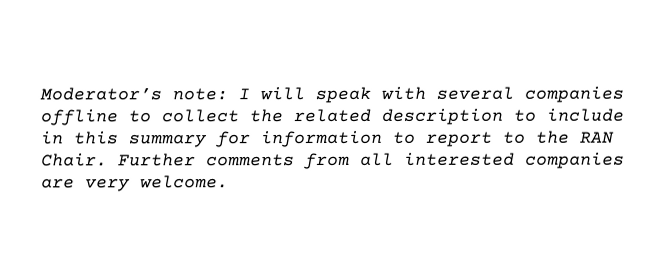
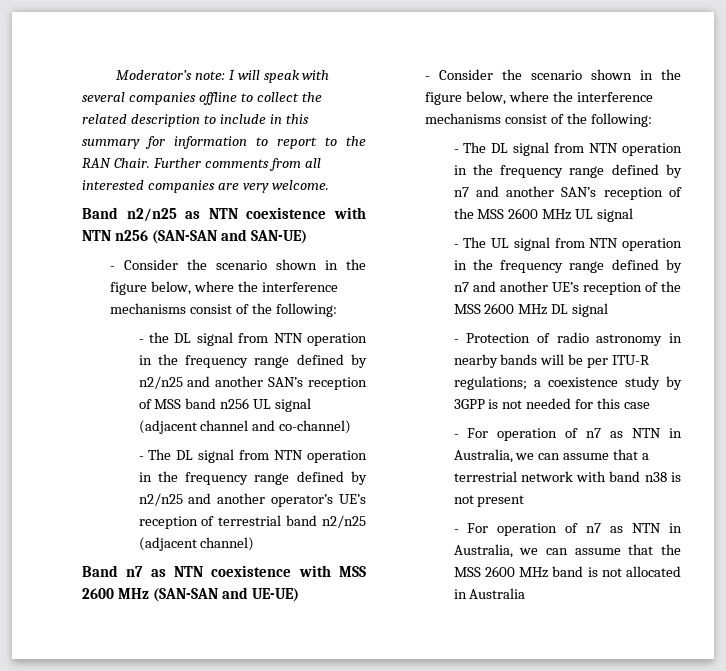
+ Band n2/n25 as NTN coexistence with NTN n256 (SAN-SAN and SAN-UE)
+ - Consider the scenario shown in the figure below, where the interference mechanisms consist of the following:
+ - the DL signal from NTN operation in the frequency range defined by n2/n25 and another SAN’s reception of MSS band n256 UL signal (adjacent channel and co-channel)
+ - The DL signal from NTN operation in the frequency range defined by n2/n25 and another operator’s UE’s reception of terrestrial band n2/n25 (adjacent channel)
+ Band n7 as NTN coexistence with MSS 2600 MHz (SAN-SAN and UE-UE)
+ - Consider the scenario shown in the figure below, where the interference mechanisms consist of the following:
+ - The DL signal from NTN operation in the frequency range defined by n7 and another SAN’s reception of the MSS 2600 MHz UL signal
+ - The UL signal from NTN operation in the frequency range defined by n7 and another UE’s reception of the MSS 2600 MHz DL signal
+ - Protection of radio astronomy in nearby bands will be per ITU-R regulations; a coexistence study by 3GPP is not needed for this case
+ - For operation of n7 as NTN in Australia, we can assume that a terrestrial network with band n38 is not present
+ - For operation of n7 as NTN in Australia, we can assume that the MSS 2600 MHz band is not allocated in Australia

